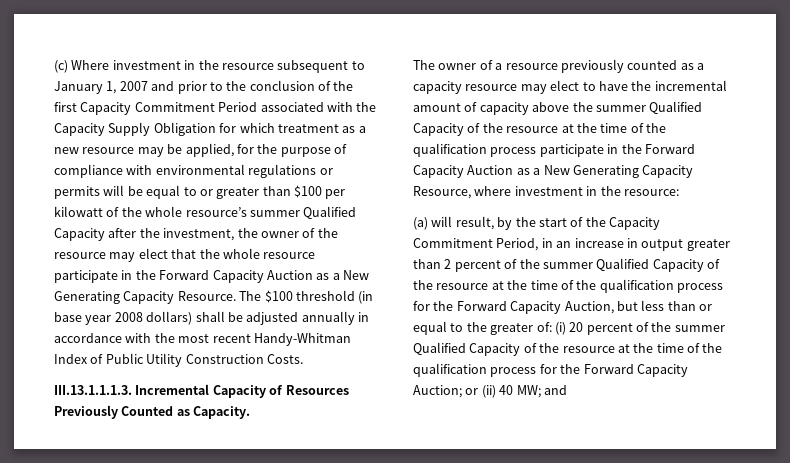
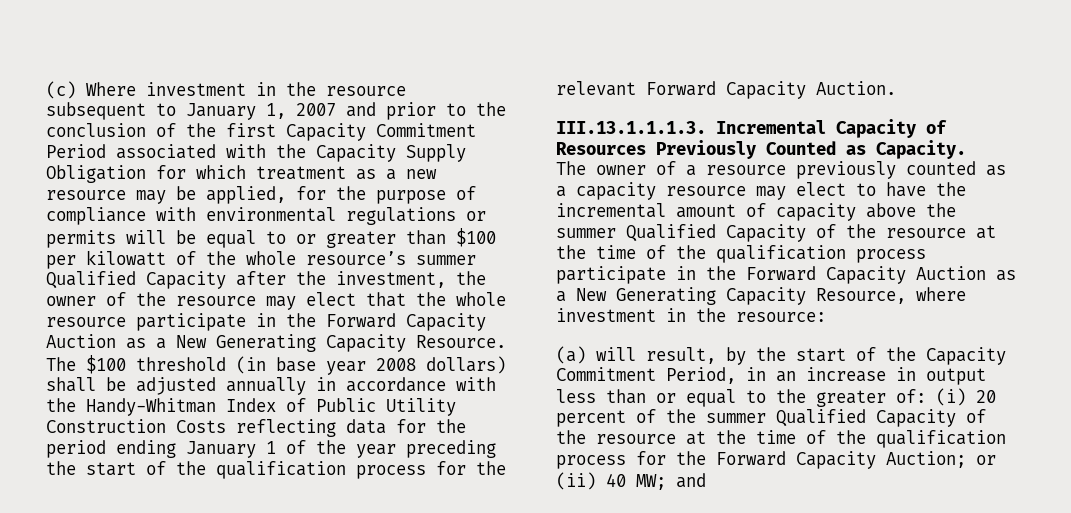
- The $100 threshold (in base year 2008 dollars) shall be adjusted annually in accordance with the most recent Handy-Whitman Index of Public Utility Construction Costs.
+ The $100 threshold (in base year 2008 dollars) shall be adjusted annually in accordance with the Handy-Whitman Index of Public Utility Construction Costs reflecting data for the period ending January 1 of the year preceding the start of the qualification process for the relevant Forward Capacity Auction.
- (a) will result, by the start of the Capacity Commitment Period, in an increase in output greater than 2 percent of the summer Qualified Capacity of the resource at the time of the qualification process for the Forward Capacity Auction, but less than or equal to the greater of: (i) 20 percent of the summer Qualified Capacity of the resource at the time of the qualification process for the Forward Capacity Auction; or (ii) 40 MW; and
+ (a) will result, by the start of the Capacity Commitment Period, in an increase in output less than or equal to the greater of: (i) 20 percent of the summer Qualified Capacity of the resource at the time of the qualification process for the Forward Capacity Auction; or (ii) 40 MW; and

